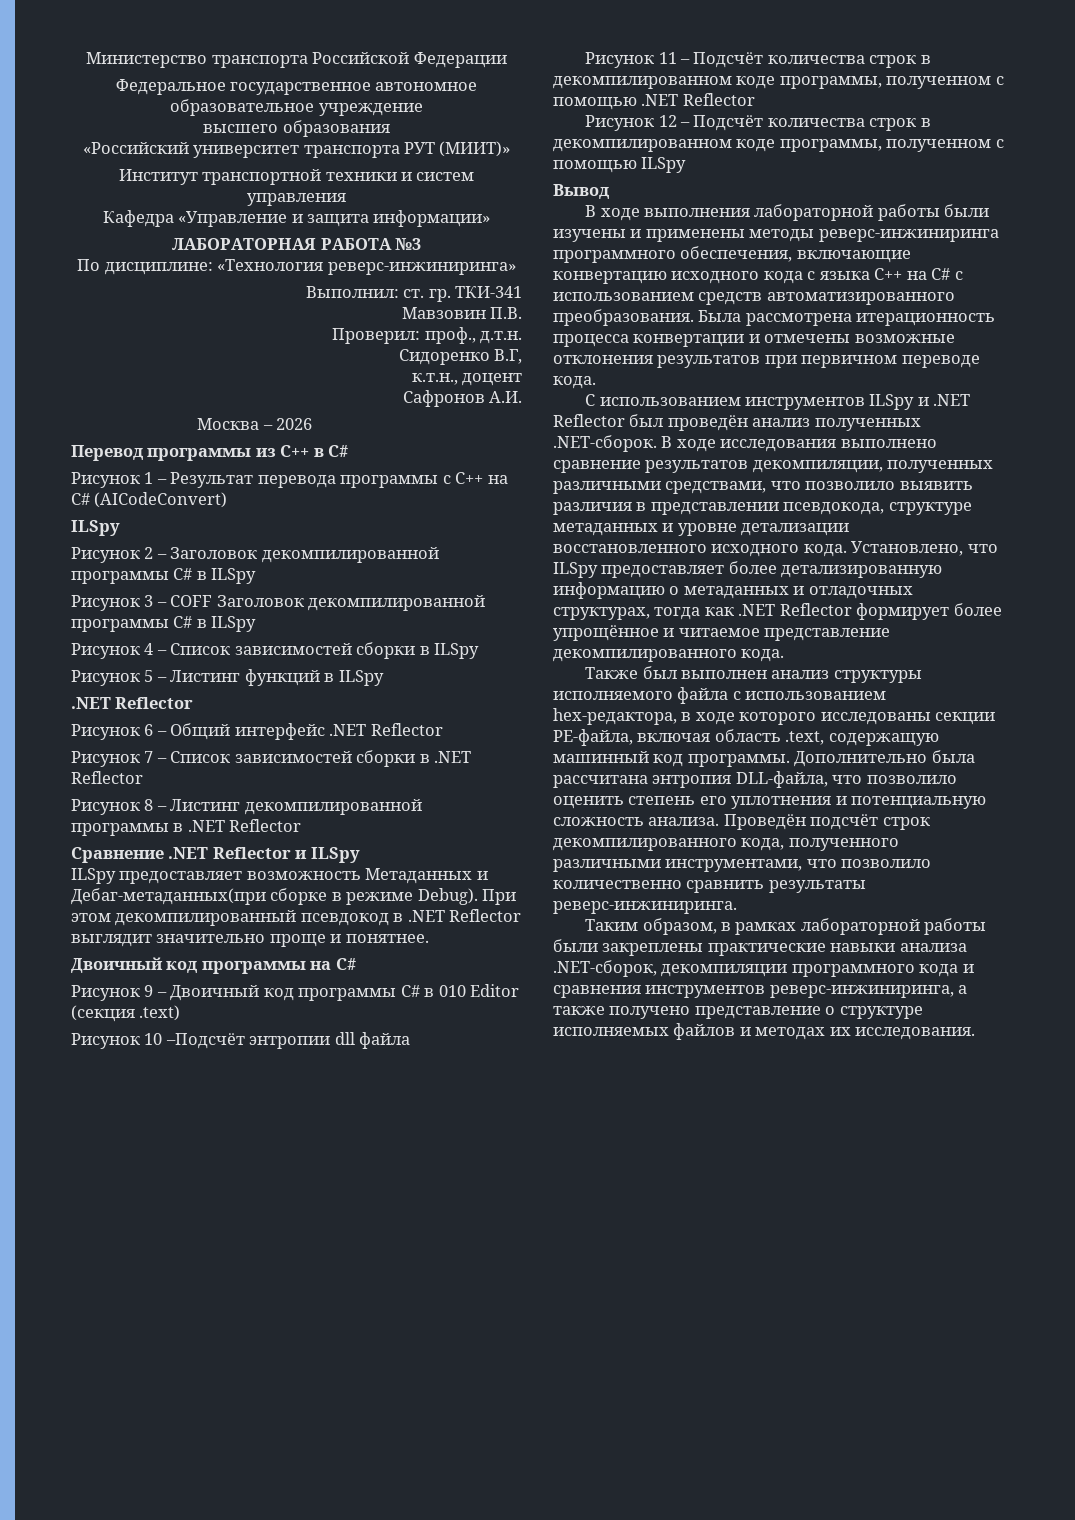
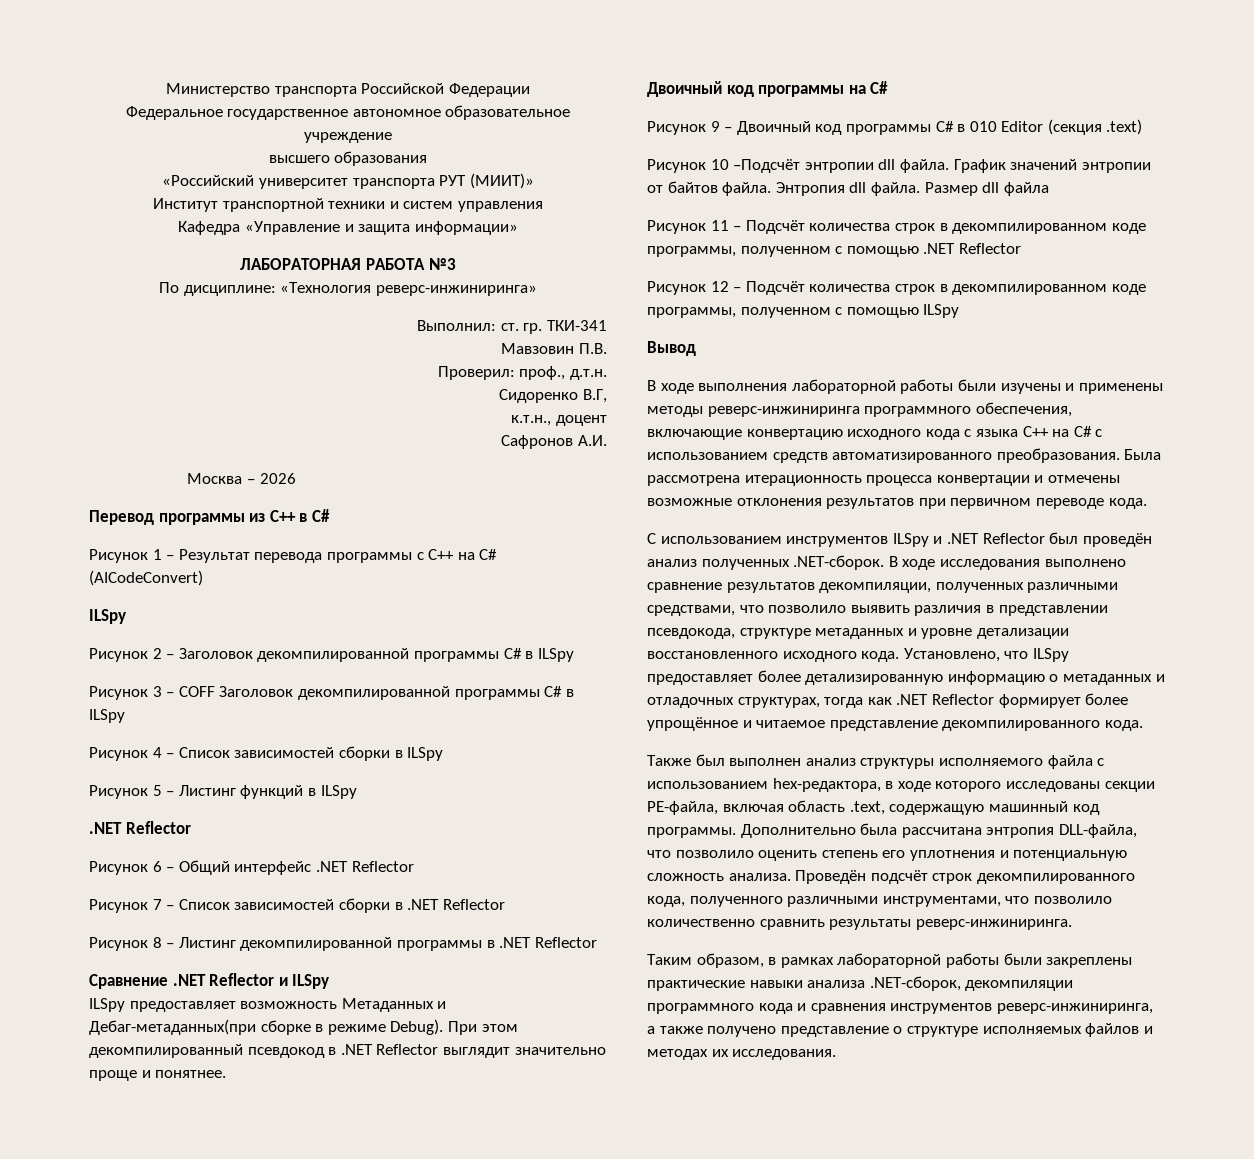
- Рисунок 10 –Подсчёт энтропии dll файла
+ Рисунок 10 –Подсчёт энтропии dll файла. График значений энтропии от байтов файла. Энтропия dll файла. Размер dll файла

